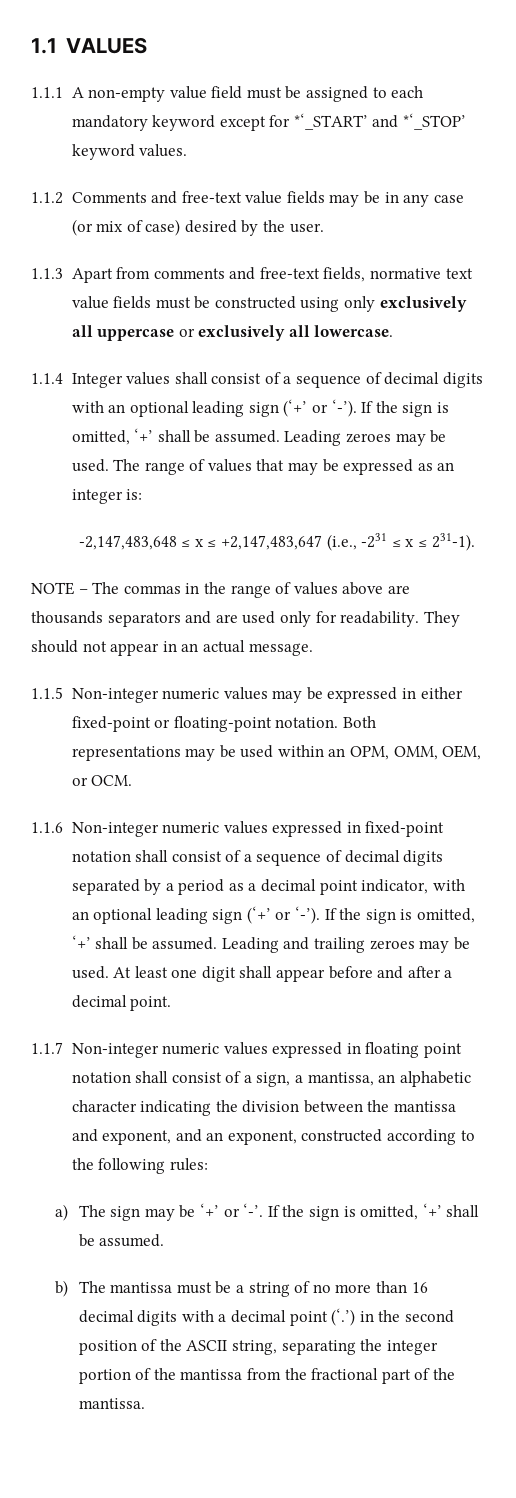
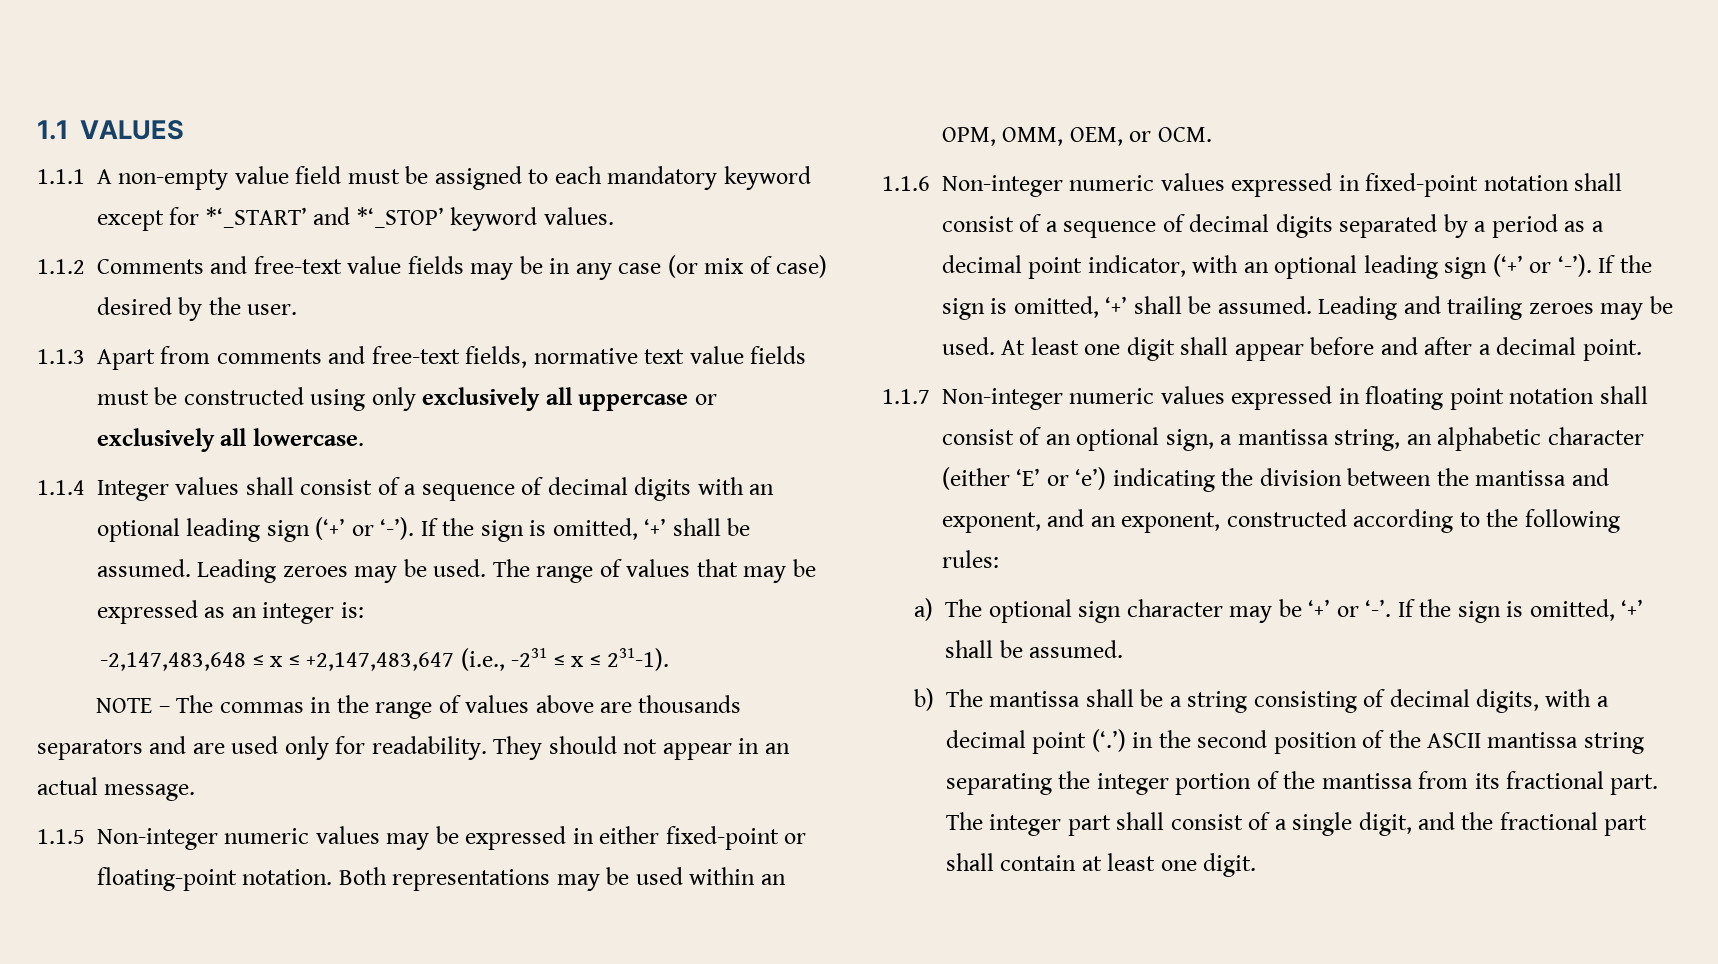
- 1.1.7 Non-integer numeric values expressed in floating point notation shall consist of a sign, a mantissa, an alphabetic character indicating the division between the mantissa and exponent, and an exponent, constructed according to the following rules:
+ 1.1.7 Non-integer numeric values expressed in floating point notation shall consist of an optional sign, a mantissa string, an alphabetic character (either ‘E’ or ‘e’) indicating the division between the mantissa and exponent, and an exponent, constructed according to the following rules:
- a) The sign may be ‘+’ or ‘-’.
+ a) The optional sign character may be ‘+’ or ‘-’.
- b) The mantissa must be a string of no more than 16 decimal digits with a decimal point (‘.’) in the second position of the ASCII string, separating the integer portion of the mantissa from the fractional part of the mantissa.
+ b) The mantissa shall be a string consisting of decimal digits, with a decimal point (‘.’) in the second position of the ASCII mantissa string separating the integer portion of the mantissa from its fractional part. The integer part shall consist of a single digit, and the fractional part shall contain at least one digit.

